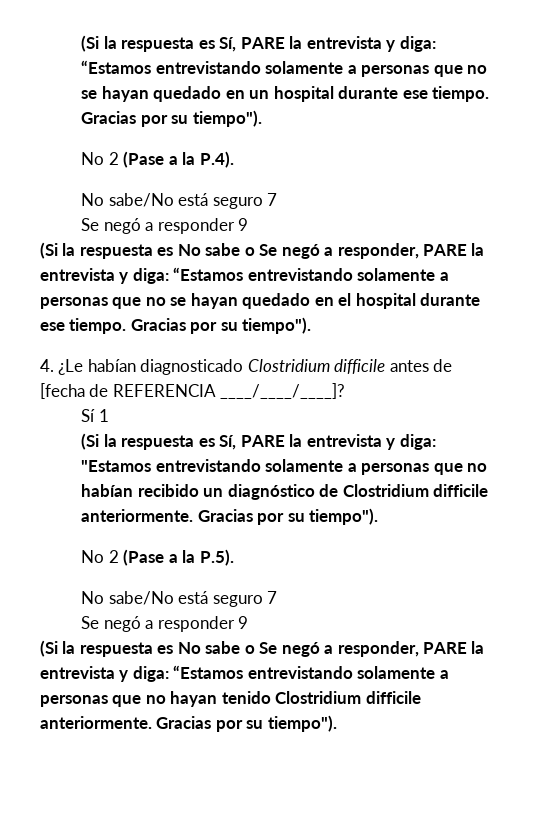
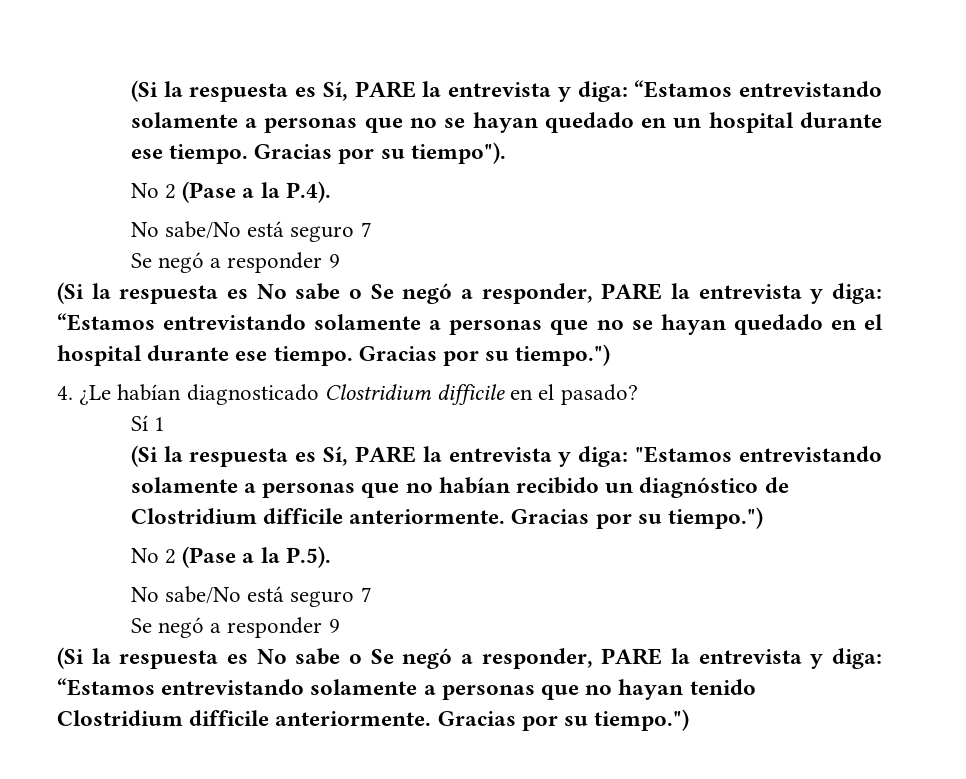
- (Si la respuesta es No sabe o Se negó a responder, PARE la entrevista y diga: “Estamos entrevistando solamente a personas que no se hayan quedado en el hospital durante ese tiempo. Gracias por su tiempo").
+ (Si la respuesta es No sabe o Se negó a responder, PARE la entrevista y diga: “Estamos entrevistando solamente a personas que no se hayan quedado en el hospital durante ese tiempo. Gracias por su tiempo.")
- 4. ¿Le habían diagnosticado Clostridium difficile antes de [fecha de REFERENCIA ____/____/____]?
+ 4. ¿Le habían diagnosticado Clostridium difficile en el pasado?
- (Si la respuesta es Sí, PARE la entrevista y diga: "Estamos entrevistando solamente a personas que no habían recibido un diagnóstico de Clostridium difficile anteriormente. Gracias por su tiempo").
+ (Si la respuesta es Sí, PARE la entrevista y diga: "Estamos entrevistando solamente a personas que no habían recibido un diagnóstico de Clostridium difficile anteriormente. Gracias por su tiempo.")
- (Si la respuesta es No sabe o Se negó a responder, PARE la entrevista y diga: “Estamos entrevistando solamente a personas que no hayan tenido Clostridium difficile anteriormente. Gracias por su tiempo").
+ (Si la respuesta es No sabe o Se negó a responder, PARE la entrevista y diga: “Estamos entrevistando solamente a personas que no hayan tenido Clostridium difficile anteriormente. Gracias por su tiempo.")

